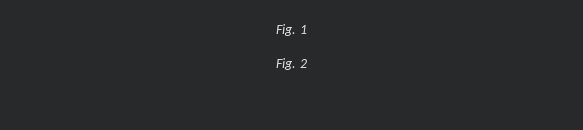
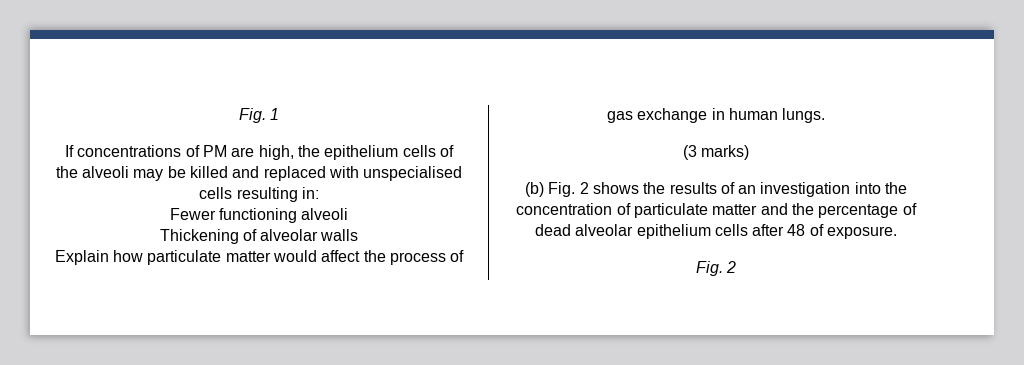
+ If concentrations of PM are high, the epithelium cells of the alveoli may be killed and replaced with unspecialised cells resulting in:
+ Fewer functioning alveoli
+ Thickening of alveolar walls
+ Explain how particulate matter would affect the process of gas exchange in human lungs.
+ (3 marks)
+ (b) Fig. 2 shows the results of an investigation into the concentration of particulate matter and the percentage of dead alveolar epithelium cells after 48 of exposure.

